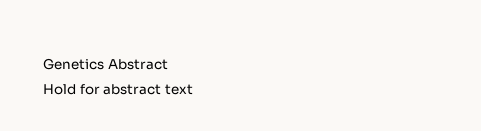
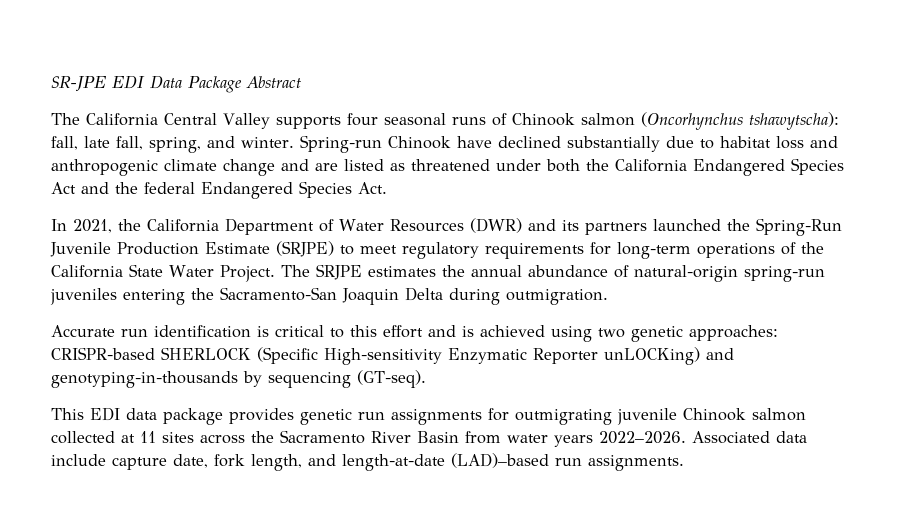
- Genetics Abstract
- Hold for abstract text
+ SR-JPE EDI Data Package Abstract
+ The California Central Valley supports four seasonal runs of Chinook salmon (Oncorhynchus tshawytscha): fall, late fall, spring, and winter. Spring-run Chinook have declined substantially due to habitat loss and anthropogenic climate change and are listed as threatened under both the California Endangered Species Act and the federal Endangered Species Act.
+ In 2021, the California Department of Water Resources (DWR) and its partners launched the Spring-Run Juvenile Production Estimate (SRJPE) to meet regulatory requirements for long-term operations of the California State Water Project. The SRJPE estimates the annual abundance of natural-origin spring-run juveniles entering the Sacramento-San Joaquin Delta during outmigration.
+ Accurate run identification is critical to this effort and is achieved using two genetic approaches: CRISPR-based SHERLOCK (Specific High-sensitivity Enzymatic Reporter unLOCKing) and genotyping-in-thousands by sequencing (GT-seq).
+ This EDI data package provides genetic run assignments for outmigrating juvenile Chinook salmon collected at 11 sites across the Sacramento River Basin from water years 2022–2026. Associated data include capture date, fork length, and length-at-date (LAD)–based run assignments.

